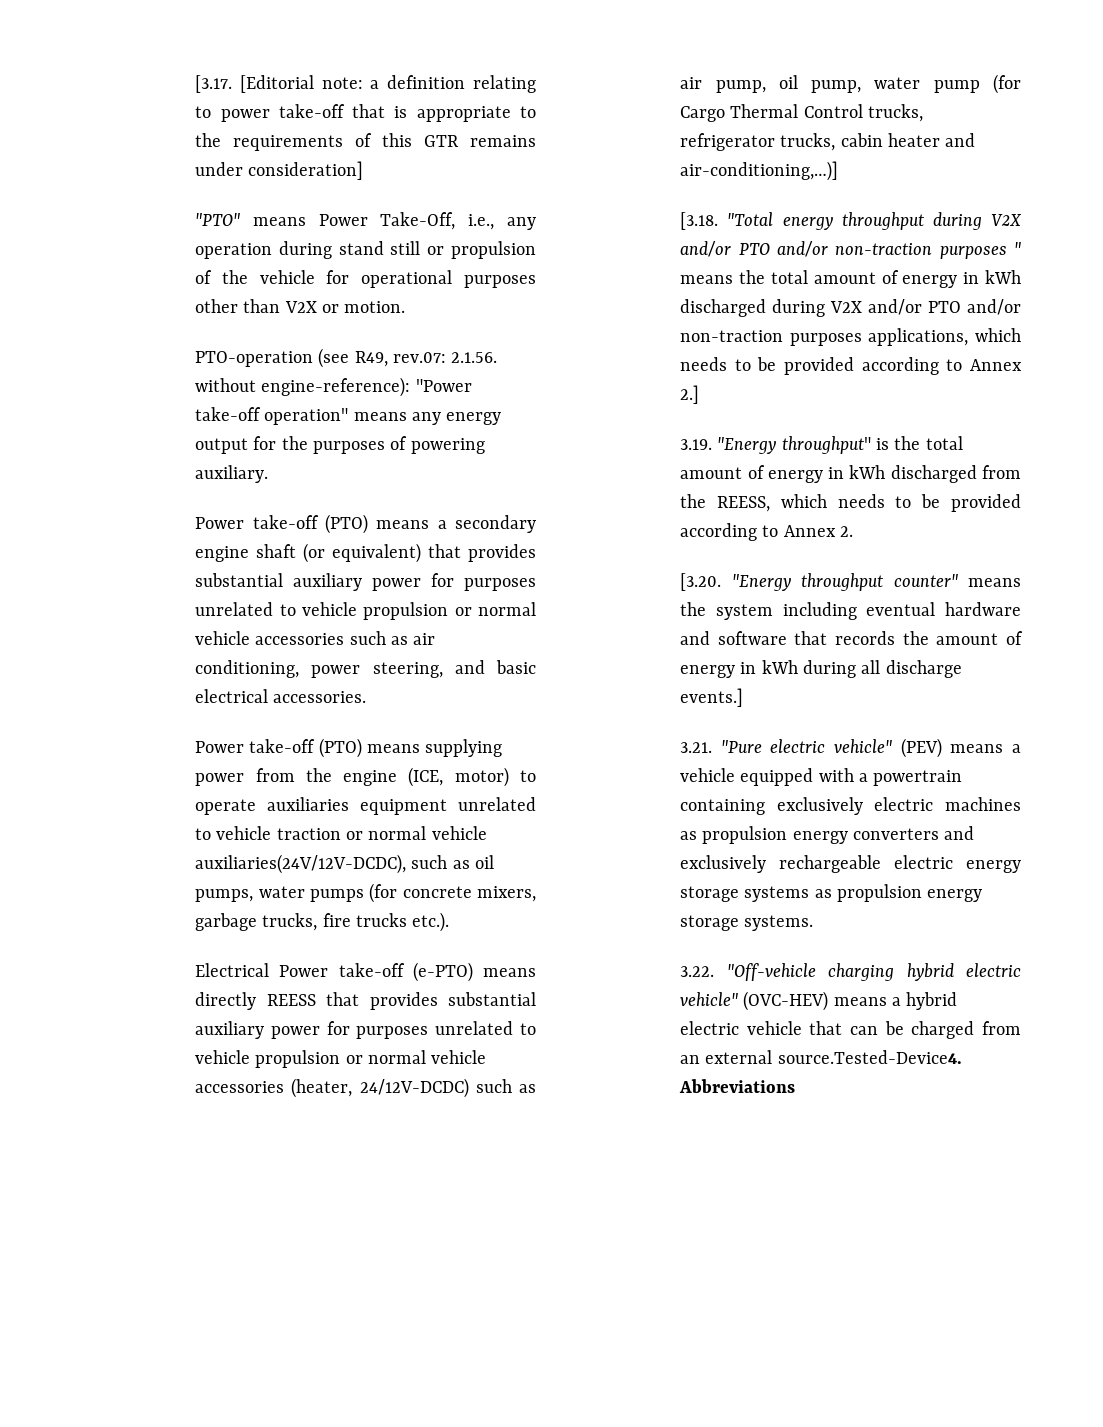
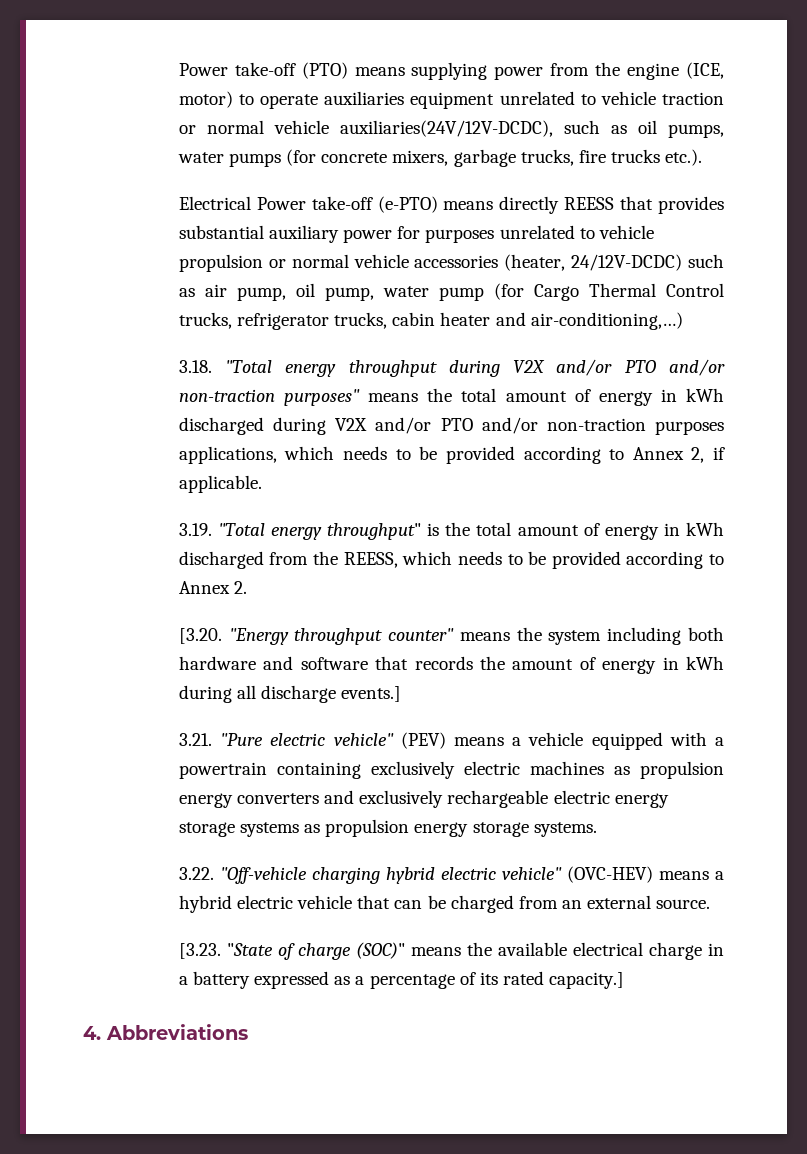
- [3.17. [Editorial note: a definition relating to power take-off that is appropriate to the requirements of this GTR remains under consideration]
- "PTO" means Power Take-Off, i.e., any operation during stand still or propulsion of the vehicle for operational purposes other than V2X or motion.
- PTO-operation (see R49, rev.07: 2.1.56. without engine-reference): "Power take-off operation" means any energy output for the purposes of powering auxiliary.
- Power take-off (PTO) means a secondary engine shaft (or equivalent) that provides substantial auxiliary power for purposes unrelated to vehicle propulsion or normal vehicle accessories such as air conditioning, power steering, and basic electrical accessories.
- Electrical Power take-off (e-PTO) means directly REESS that provides substantial auxiliary power for purposes unrelated to vehicle propulsion or normal vehicle accessories (heater, 24/12V-DCDC) such as air pump, oil pump, water pump (for Cargo Thermal Control trucks, refrigerator trucks, cabin heater and air-conditioning,…)]
- [3.18. "Total energy throughput during V2X and/or PTO and/or non-traction purposes " means the total amount of energy in kWh discharged during V2X and/or PTO and/or non-traction purposes applications, which needs to be provided according to Annex 2.]
+ Electrical Power take-off (e-PTO) means directly REESS that provides substantial auxiliary power for purposes unrelated to vehicle propulsion or normal vehicle accessories (heater, 24/12V-DCDC) such as air pump, oil pump, water pump (for Cargo Thermal Control trucks, refrigerator trucks, cabin heater and air-conditioning,…)
+ 3.18. "Total energy throughput during V2X and/or PTO and/or non-traction purposes" means the total amount of energy in kWh discharged during V2X and/or PTO and/or non-traction purposes applications, which needs to be provided according to Annex 2, if applicable.
- 3.19. "Energy throughput" is the total amount of energy in kWh discharged from the REESS, which needs to be provided according to Annex 2.
+ 3.19. "Total energy throughput" is the total amount of energy in kWh discharged from the REESS, which needs to be provided according to Annex 2.
- [3.20. "Energy throughput counter" means the system including eventual hardware and software that records the amount of energy in kWh during all discharge events.]
+ [3.20. "Energy throughput counter" means the system including both hardware and software that records the amount of energy in kWh during all discharge events.]
- 3.22. "Off-vehicle charging hybrid electric vehicle" (OVC-HEV) means a hybrid electric vehicle that can be charged from an external source.Tested-Device4. Abbreviations
+ 3.22. "Off-vehicle charging hybrid electric vehicle" (OVC-HEV) means a hybrid electric vehicle that can be charged from an external source.
+ [3.23. "State of charge (SOC)" means the available electrical charge in a battery expressed as a percentage of its rated capacity.]
+ 4. Abbreviations

